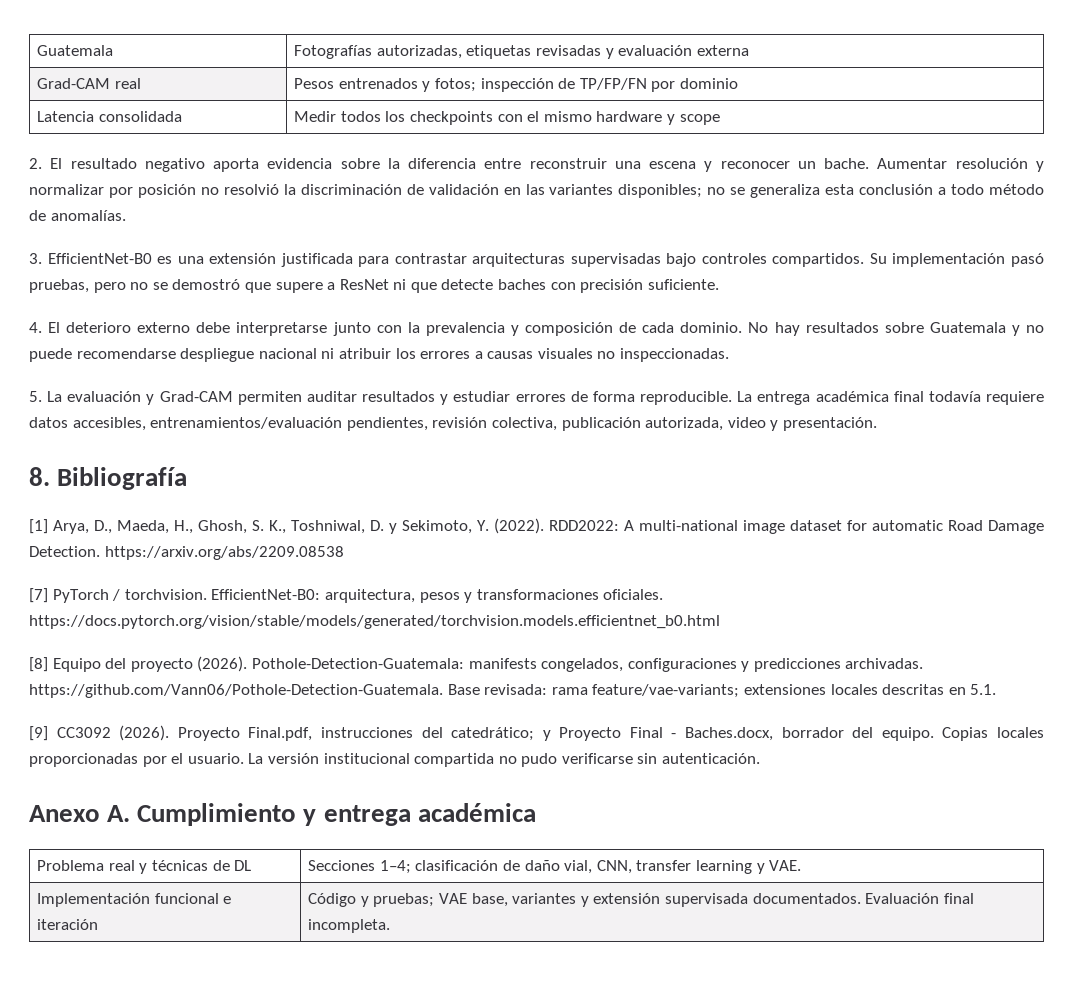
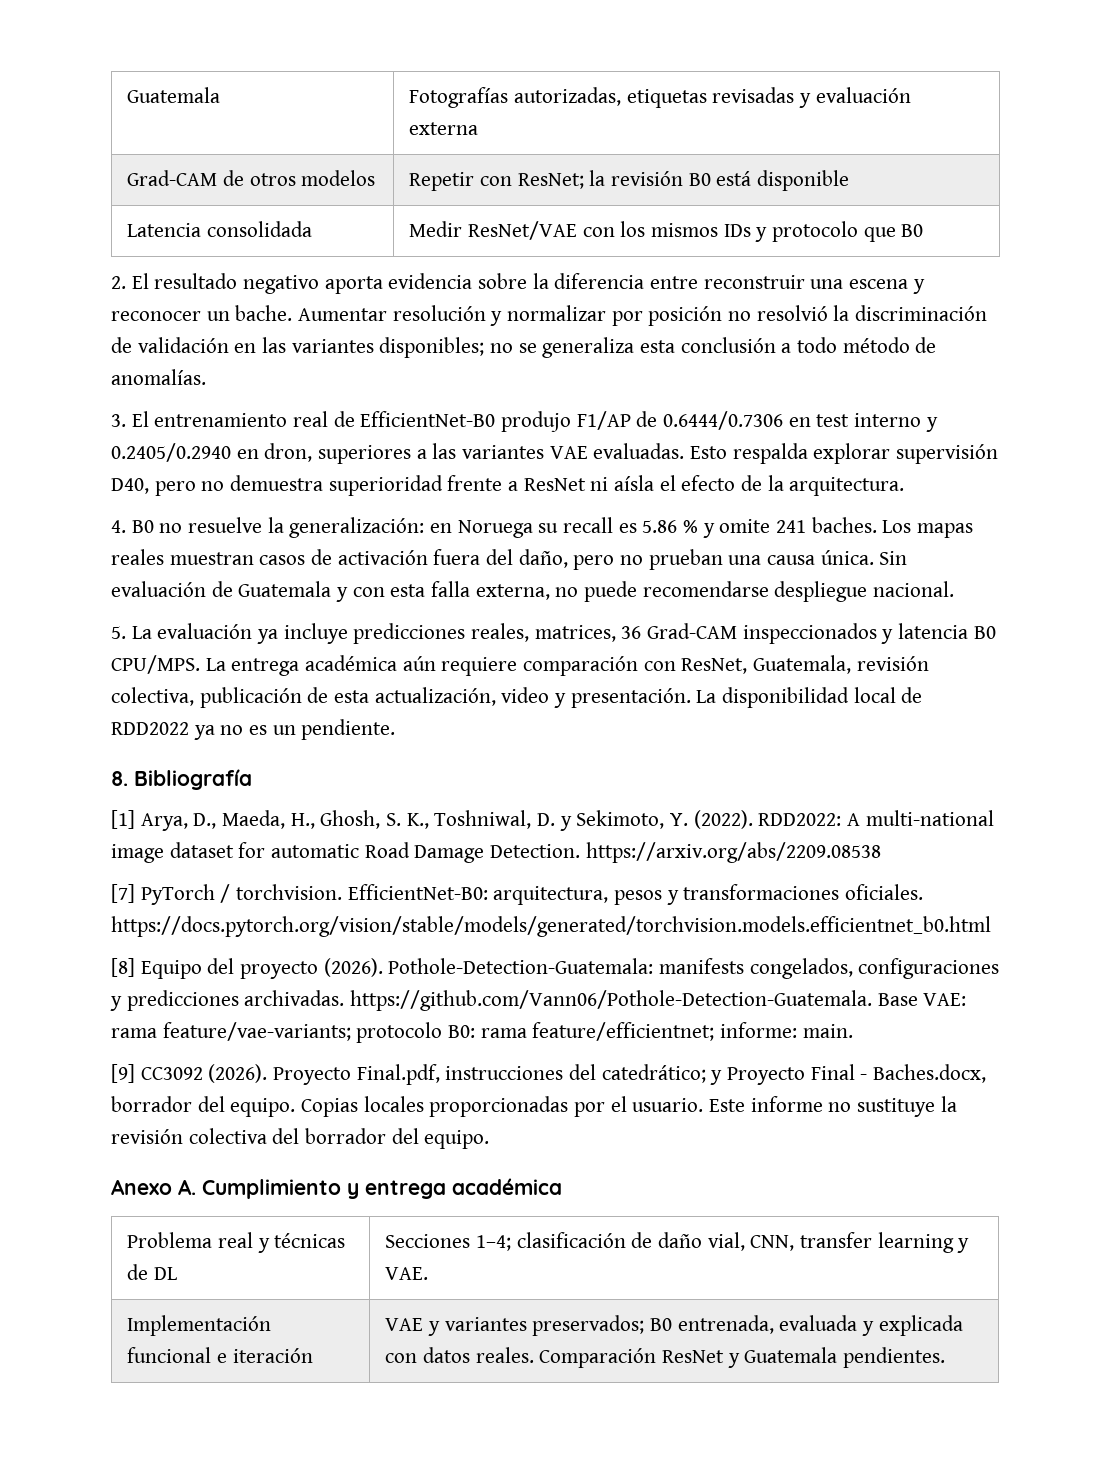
- Grad-CAM real | Pesos entrenados y fotos; inspección de TP/FP/FN por dominio
- Latencia consolidada | Medir todos los checkpoints con el mismo hardware y scope
+ Grad-CAM de otros modelos | Repetir con ResNet; la revisión B0 está disponible
+ Latencia consolidada | Medir ResNet/VAE con los mismos IDs y protocolo que B0
- 3. EfficientNet-B0 es una extensión justificada para contrastar arquitecturas supervisadas bajo controles compartidos. Su implementación pasó pruebas, pero no se demostró que supere a ResNet ni que detecte baches con precisión suficiente.
- 4. El deterioro externo debe interpretarse junto con la prevalencia y composición de cada dominio. No hay resultados sobre Guatemala y no puede recomendarse despliegue nacional ni atribuir los errores a causas visuales no inspeccionadas.
- 5. La evaluación y Grad-CAM permiten auditar resultados y estudiar errores de forma reproducible. La entrega académica final todavía requiere datos accesibles, entrenamientos/evaluación pendientes, revisión colectiva, publicación autorizada, video y presentación.
+ 3. El entrenamiento real de EfficientNet-B0 produjo F1/AP de 0.6444/0.7306 en test interno y 0.2405/0.2940 en dron, superiores a las variantes VAE evaluadas. Esto respalda explorar supervisión D40, pero no demuestra superioridad frente a ResNet ni aísla el efecto de la arquitectura.
+ 4. B0 no resuelve la generalización: en Noruega su recall es 5.86 % y omite 241 baches. Los mapas reales muestran casos de activación fuera del daño, pero no prueban una causa única. Sin evaluación de Guatemala y con esta falla externa, no puede recomendarse despliegue nacional.
+ 5. La evaluación ya incluye predicciones reales, matrices, 36 Grad-CAM inspeccionados y latencia B0 CPU/MPS. La entrega académica aún requiere comparación con ResNet, Guatemala, revisión colectiva, publicación de esta actualización, video y presentación. La disponibilidad local de RDD2022 ya no es un pendiente.
- Pothole-Detection-Guatemala: manifests congelados, configuraciones y predicciones archivadas. https://github.com/Vann06/Pothole-Detection-Guatemala. Base revisada: rama feature/vae-variants; extensiones locales descritas en 5.1.
+ Pothole-Detection-Guatemala: manifests congelados, configuraciones y predicciones archivadas. https://github.com/Vann06/Pothole-Detection-Guatemala. Base VAE: rama feature/vae-variants; protocolo B0: rama feature/efficientnet; informe: main.
- La versión institucional compartida no pudo verificarse sin autenticación.
+ Este informe no sustituye la revisión colectiva del borrador del equipo.
- Implementación funcional e iteración | Código y pruebas; VAE base, variantes y extensión supervisada documentados. Evaluación final incompleta.
+ Implementación funcional e iteración | VAE y variantes preservados; B0 entrenada, evaluada y explicada con datos reales. Comparación ResNet y Guatemala pendientes.

